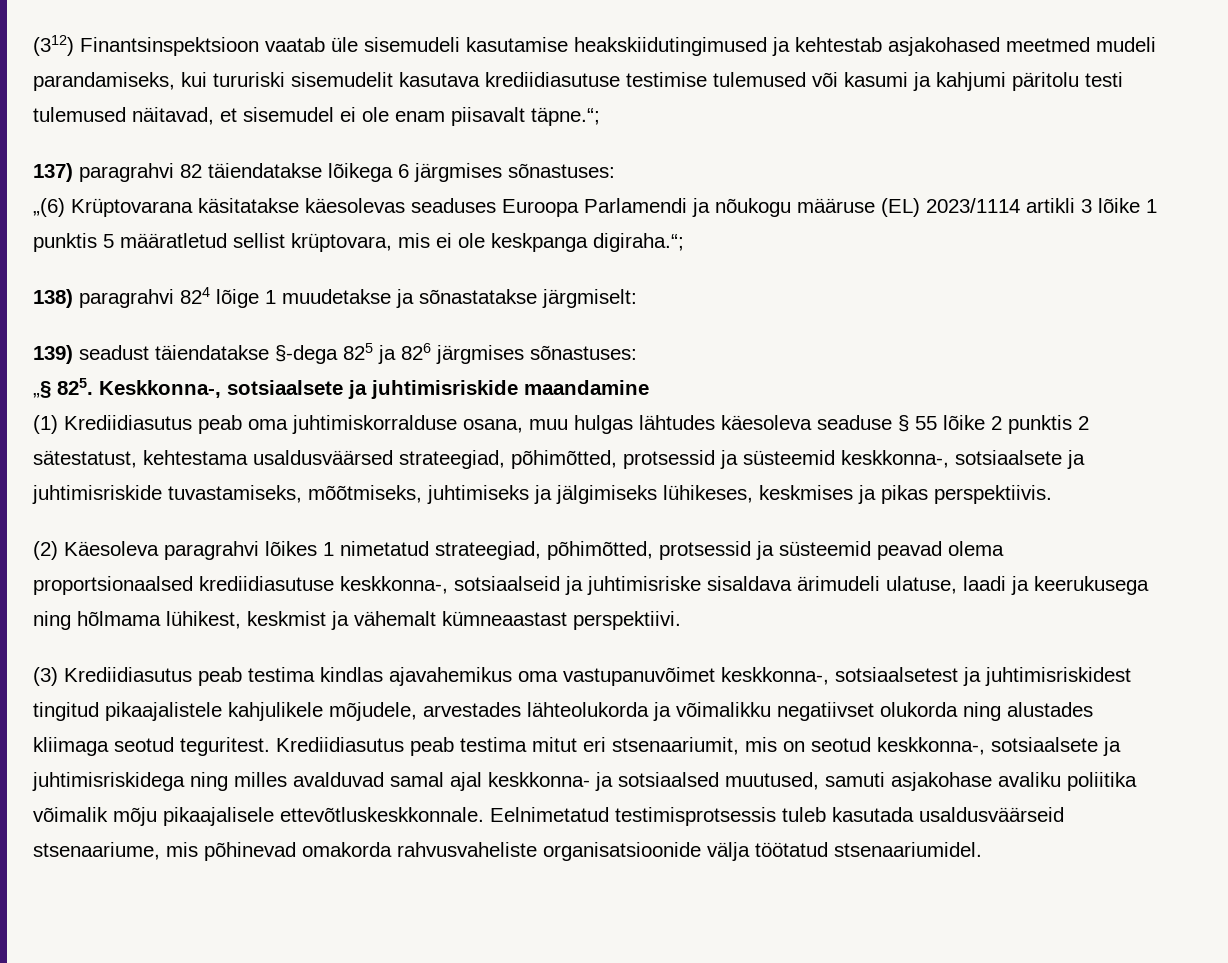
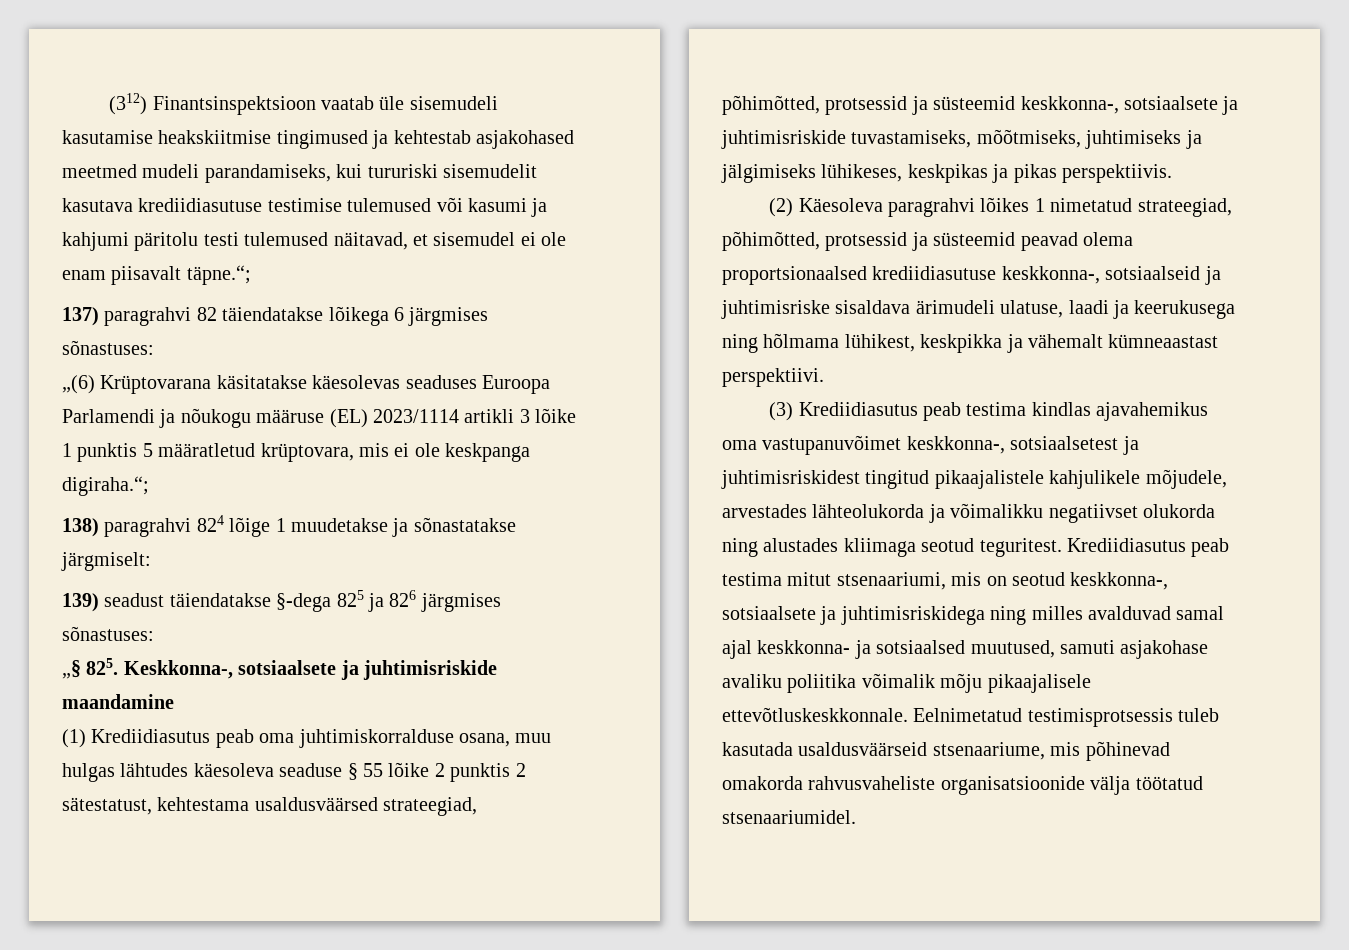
- (312) Finantsinspektsioon vaatab üle sisemudeli kasutamise heakskiidutingimused ja kehtestab asjakohased meetmed mudeli parandamiseks, kui tururiski sisemudelit kasutava krediidiasutuse testimise tulemused või kasumi ja kahjumi päritolu testi tulemused näitavad, et sisemudel ei ole enam piisavalt täpne.“;
+ (312) Finantsinspektsioon vaatab üle sisemudeli kasutamise heakskiitmise tingimused ja kehtestab asjakohased meetmed mudeli parandamiseks, kui tururiski sisemudelit kasutava krediidiasutuse testimise tulemused või kasumi ja kahjumi päritolu testi tulemused näitavad, et sisemudel ei ole enam piisavalt täpne.“;
- „(6) Krüptovarana käsitatakse käesolevas seaduses Euroopa Parlamendi ja nõukogu määruse (EL) 2023/1114 artikli 3 lõike 1 punktis 5 määratletud sellist krüptovara, mis ei ole keskpanga digiraha.“;
+ „(6) Krüptovarana käsitatakse käesolevas seaduses Euroopa Parlamendi ja nõukogu määruse (EL) 2023/1114 artikli 3 lõike 1 punktis 5 määratletud krüptovara, mis ei ole keskpanga digiraha.“;
- (1) Krediidiasutus peab oma juhtimiskorralduse osana, muu hulgas lähtudes käesoleva seaduse § 55 lõike 2 punktis 2 sätestatust, kehtestama usaldusväärsed strateegiad, põhimõtted, protsessid ja süsteemid keskkonna-, sotsiaalsete ja juhtimisriskide tuvastamiseks, mõõtmiseks, juhtimiseks ja jälgimiseks lühikeses, keskmises ja pikas perspektiivis.
+ (1) Krediidiasutus peab oma juhtimiskorralduse osana, muu hulgas lähtudes käesoleva seaduse § 55 lõike 2 punktis 2 sätestatust, kehtestama usaldusväärsed strateegiad, põhimõtted, protsessid ja süsteemid keskkonna-, sotsiaalsete ja juhtimisriskide tuvastamiseks, mõõtmiseks, juhtimiseks ja jälgimiseks lühikeses, keskpikas ja pikas perspektiivis.
- (2) Käesoleva paragrahvi lõikes 1 nimetatud strateegiad, põhimõtted, protsessid ja süsteemid peavad olema proportsionaalsed krediidiasutuse keskkonna-, sotsiaalseid ja juhtimisriske sisaldava ärimudeli ulatuse, laadi ja keerukusega ning hõlmama lühikest, keskmist ja vähemalt kümneaastast perspektiivi.
+ (2) Käesoleva paragrahvi lõikes 1 nimetatud strateegiad, põhimõtted, protsessid ja süsteemid peavad olema proportsionaalsed krediidiasutuse keskkonna-, sotsiaalseid ja juhtimisriske sisaldava ärimudeli ulatuse, laadi ja keerukusega ning hõlmama lühikest, keskpikka ja vähemalt kümneaastast perspektiivi.
- Krediidiasutus peab testima mitut eri stsenaariumit, mis on seotud keskkonna-, sotsiaalsete ja juhtimisriskidega ning milles avalduvad samal ajal keskkonna- ja sotsiaalsed muutused, samuti asjakohase avaliku poliitika võimalik mõju pikaajalisele ettevõtluskeskkonnale.
+ Krediidiasutus peab testima mitut stsenaariumi, mis on seotud keskkonna-, sotsiaalsete ja juhtimisriskidega ning milles avalduvad samal ajal keskkonna- ja sotsiaalsed muutused, samuti asjakohase avaliku poliitika võimalik mõju pikaajalisele ettevõtluskeskkonnale.

